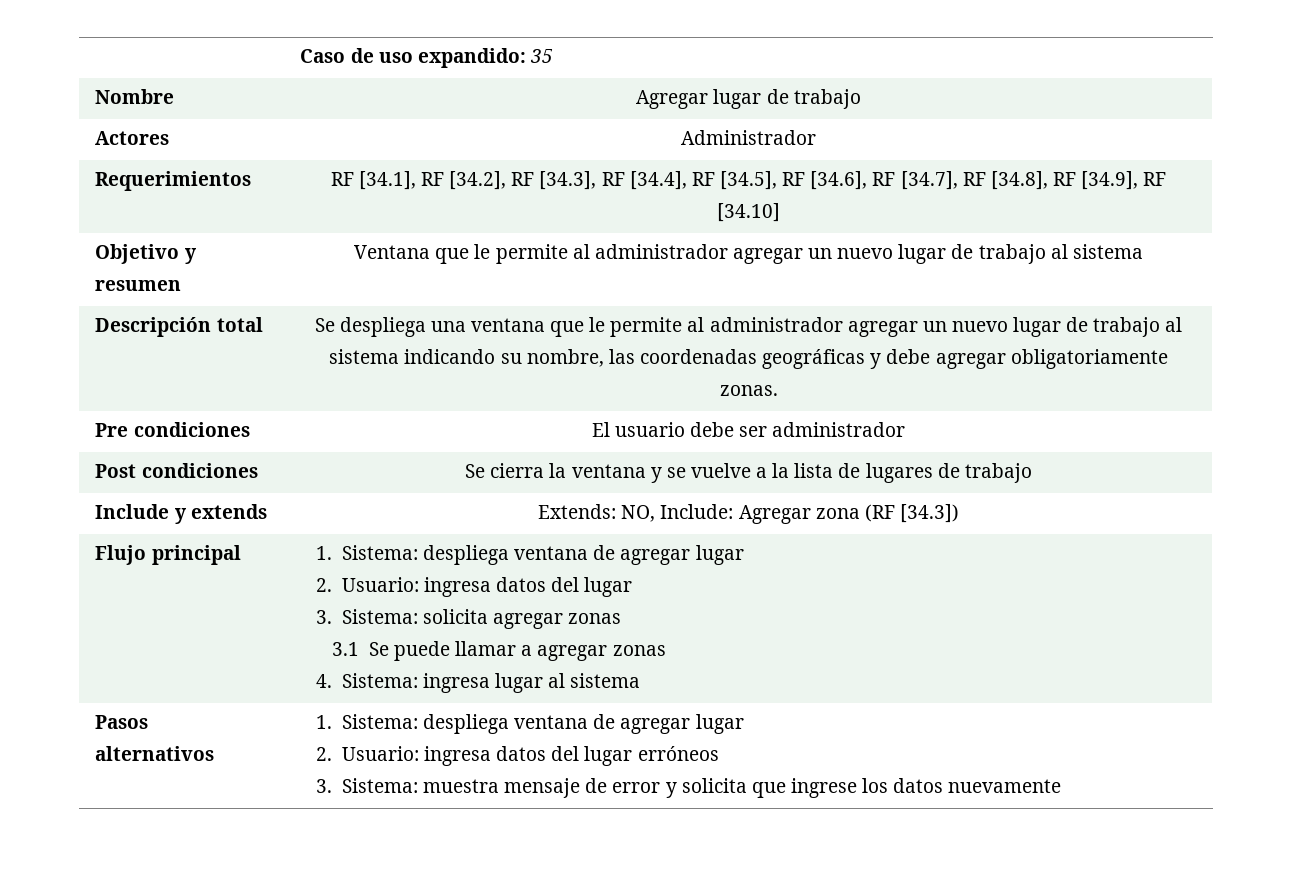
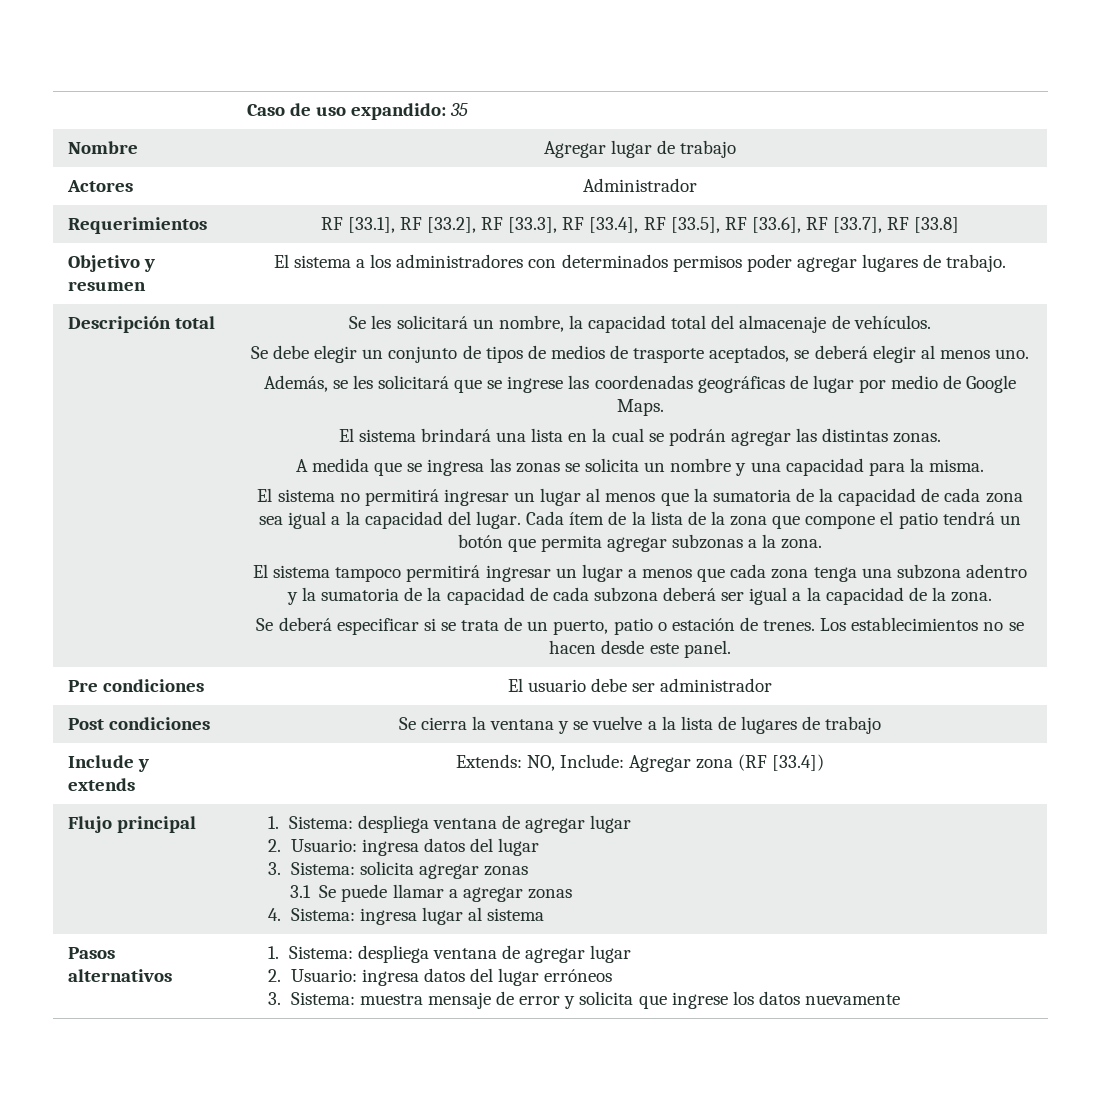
- Requerimientos | RF [34.1], RF [34.2], RF [34.3], RF [34.4], RF [34.5], RF [34.6], RF [34.7], RF [34.8], RF [34.9], RF [34.10]
- Objetivo y resumen | Ventana que le permite al administrador agregar un nuevo lugar de trabajo al sistema
- Descripción total | Se despliega una ventana que le permite al administrador agregar un nuevo lugar de trabajo al sistema indicando su nombre, las coordenadas geográficas y debe agregar obligatoriamente zonas.
+ Requerimientos | RF [33.1], RF [33.2], RF [33.3], RF [33.4], RF [33.5], RF [33.6], RF [33.7], RF [33.8]
+ Objetivo y resumen | El sistema a los administradores con determinados permisos poder agregar lugares de trabajo.
+ Descripción total | Se les solicitará un nombre, la capacidad total del almacenaje de vehículos.
+ Se debe elegir un conjunto de tipos de medios de trasporte aceptados, se deberá elegir al menos uno.
+ Además, se les solicitará que se ingrese las coordenadas geográficas de lugar por medio de Google Maps.
+ El sistema brindará una lista en la cual se podrán agregar las distintas zonas.
+ A medida que se ingresa las zonas se solicita un nombre y una capacidad para la misma.
+ El sistema no permitirá ingresar un lugar al menos que la sumatoria de la capacidad de cada zona sea igual a la capacidad del lugar. Cada ítem de la lista de la zona que compone el patio tendrá un botón que permita agregar subzonas a la zona.
+ El sistema tampoco permitirá ingresar un lugar a menos que cada zona tenga una subzona adentro y la sumatoria de la capacidad de cada subzona deberá ser igual a la capacidad de la zona.
+ Se deberá especificar si se trata de un puerto, patio o estación de trenes. Los establecimientos no se hacen desde este panel.
- Include y extends | Extends: NO, Include: Agregar zona (RF [34.3])
+ Include y extends | Extends: NO, Include: Agregar zona (RF [33.4])

